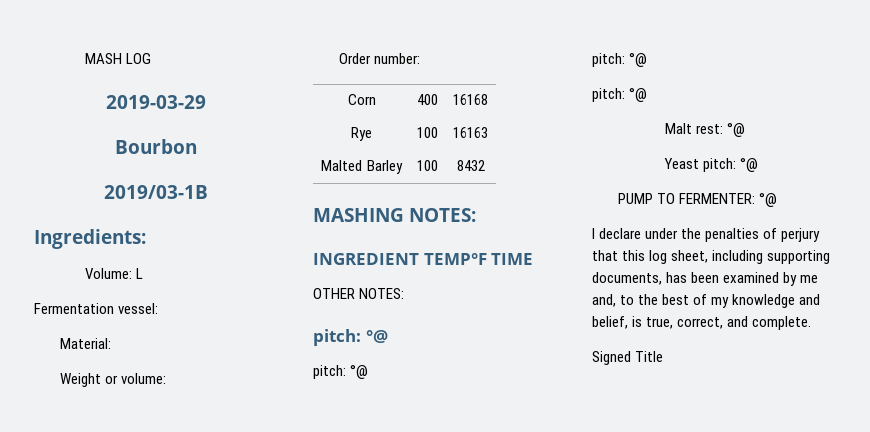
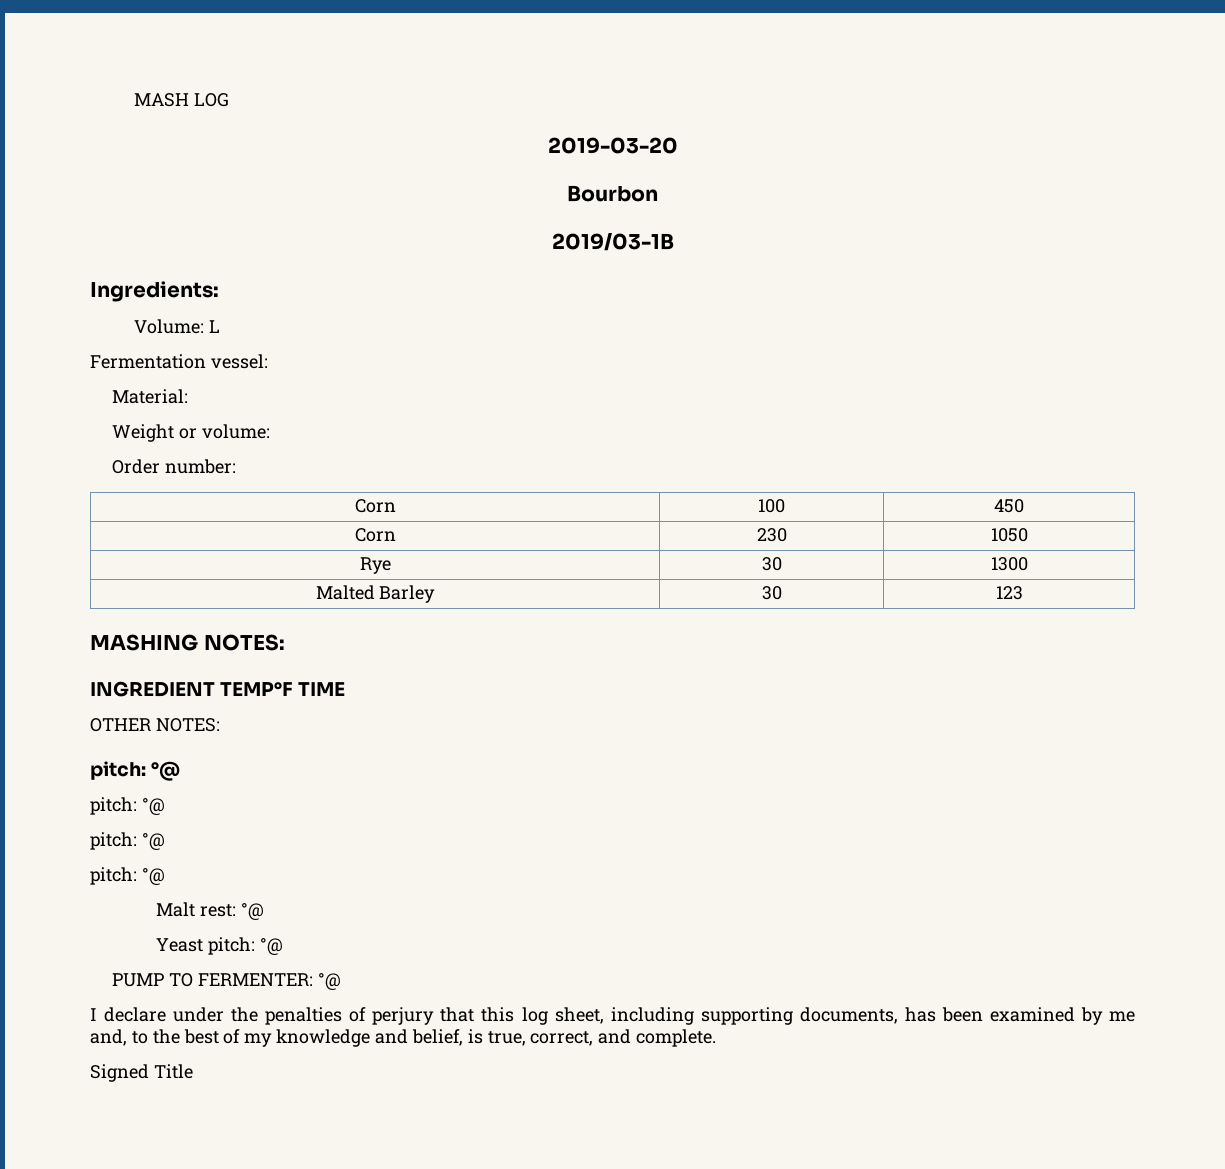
- 2019-03-29
+ 2019-03-20
- Corn | 400 | 16168
+ Corn | 100 | 450
+ Corn | 230 | 1050
- Rye | 100 | 16163
+ Rye | 30 | 1300
- Malted Barley | 100 | 8432
+ Malted Barley | 30 | 123

